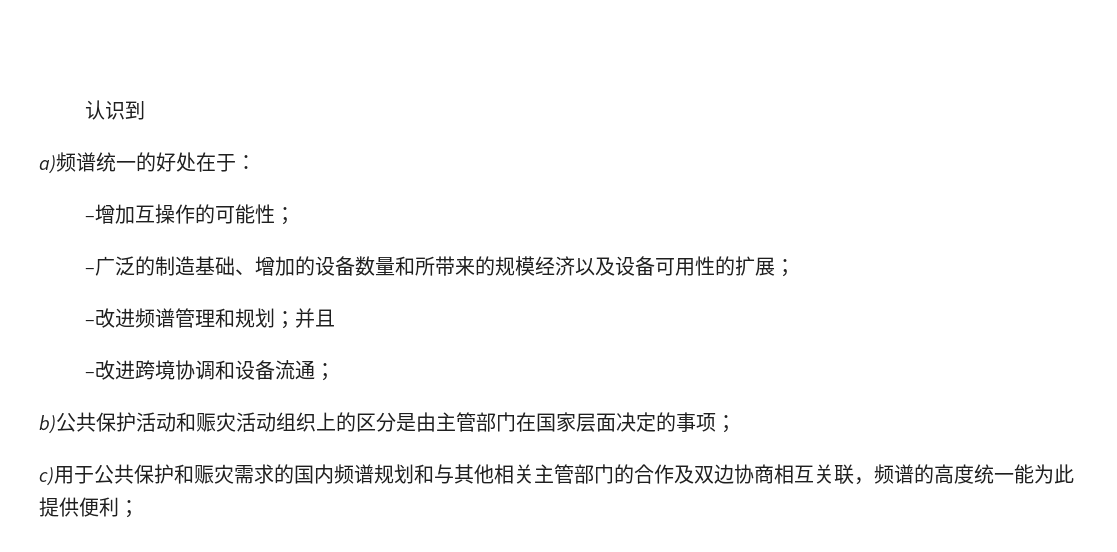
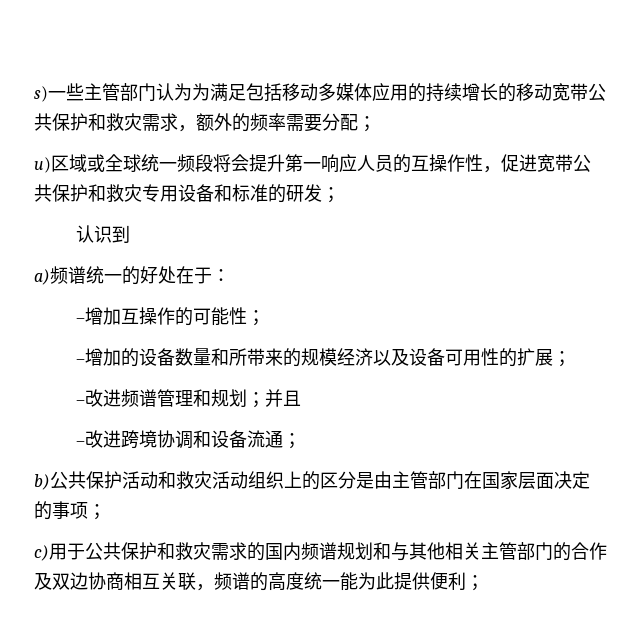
+ s)一些主管部门认为为满足包括移动多媒体应用的持续增长的移动宽带公共保护和救灾需求，额外的频率需要分配；
+ u)区域或全球统一频段将会提升第一响应人员的互操作性，促进宽带公共保护和救灾专用设备和标准的研发；
- –广泛的制造基础、增加的设备数量和所带来的规模经济以及设备可用性的扩展；
+ –增加的设备数量和所带来的规模经济以及设备可用性的扩展；
- b)公共保护活动和赈灾活动组织上的区分是由主管部门在国家层面决定的事项；
+ b)公共保护活动和救灾活动组织上的区分是由主管部门在国家层面决定的事项；
- c)用于公共保护和赈灾需求的国内频谱规划和与其他相关主管部门的合作及双边协商相互关联，频谱的高度统一能为此提供便利；
+ c)用于公共保护和救灾需求的国内频谱规划和与其他相关主管部门的合作及双边协商相互关联，频谱的高度统一能为此提供便利；

